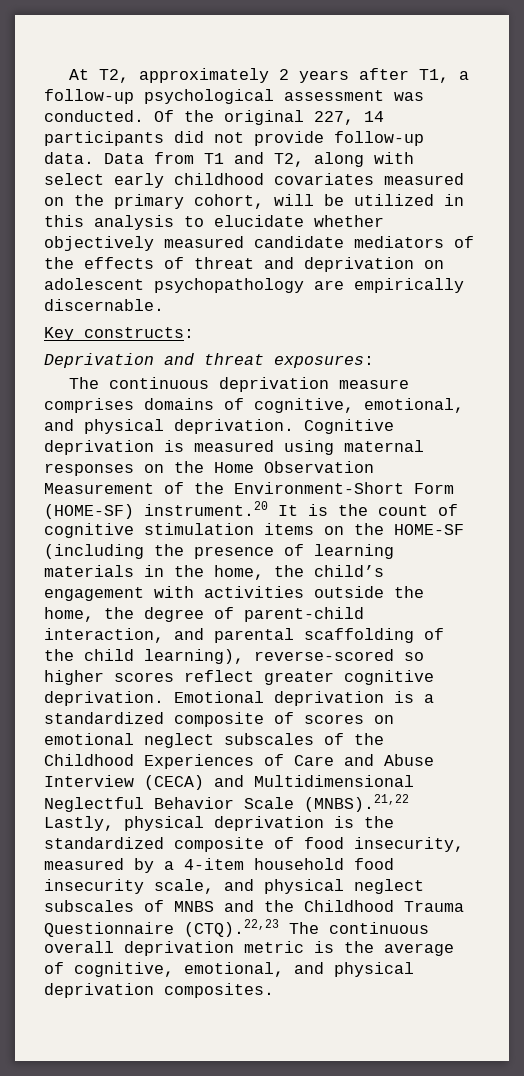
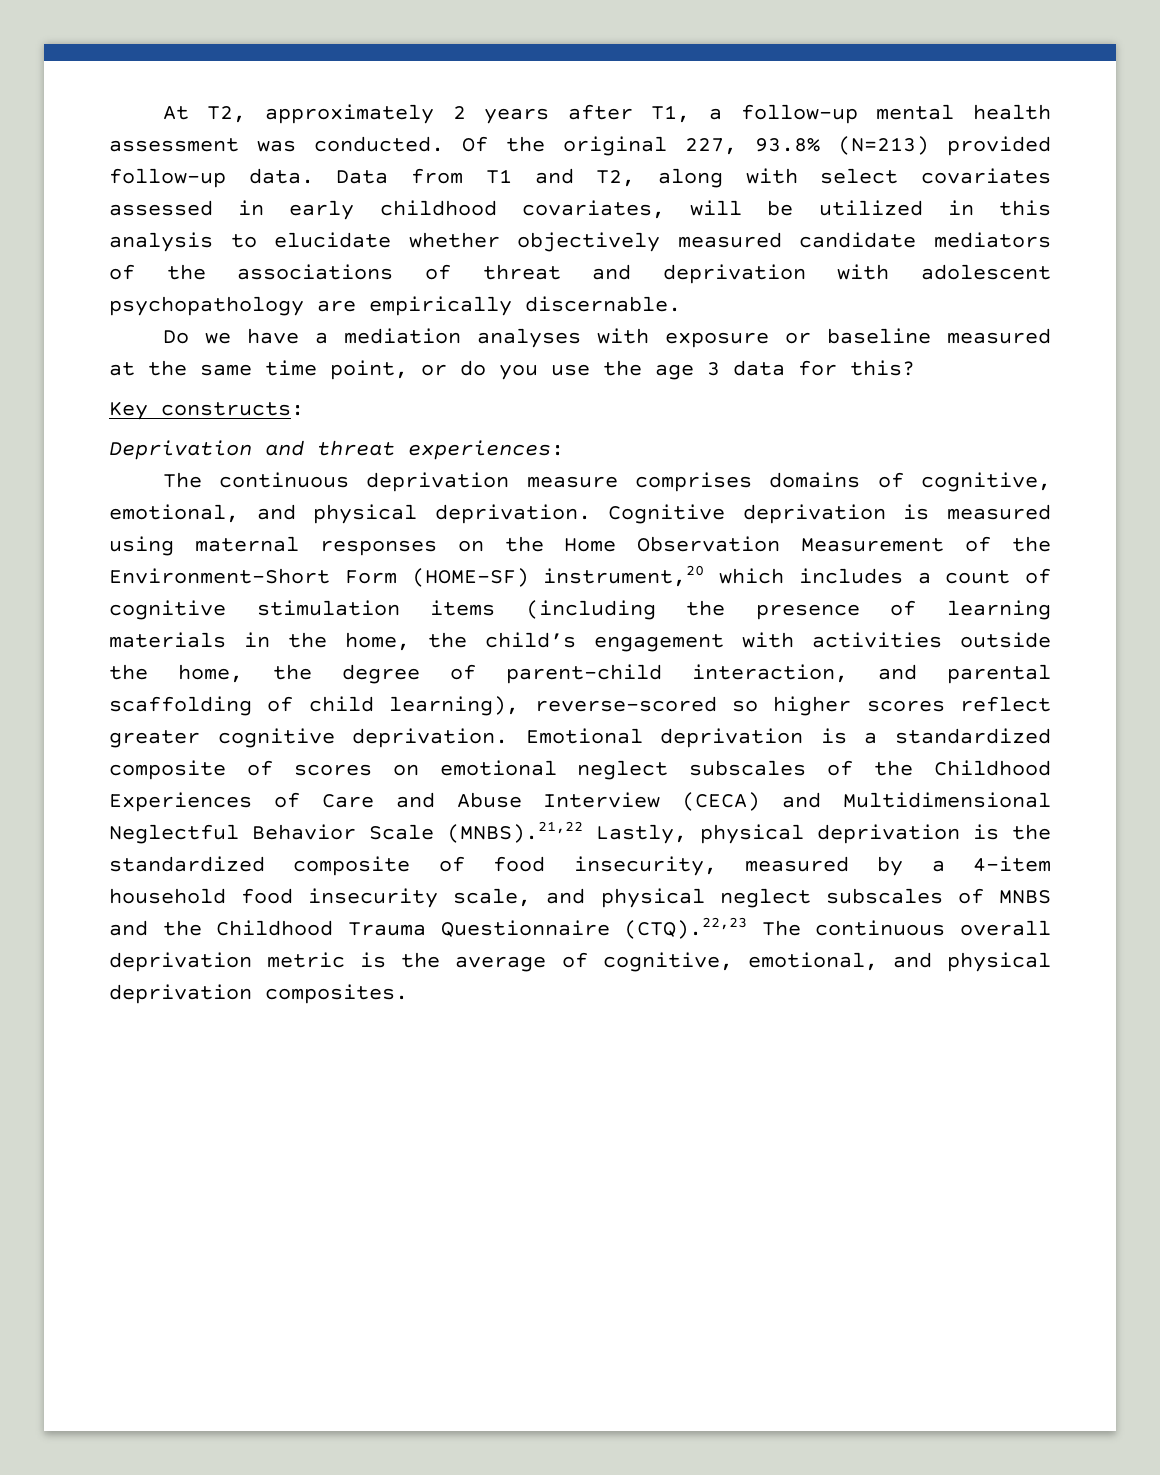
- At T2, approximately 2 years after T1, a follow-up psychological assessment was conducted.
+ At T2, approximately 2 years after T1, a follow-up mental health assessment was conducted.
- Of the original 227, 14 participants did not provide follow-up data.
+ Of the original 227, 93.8% (N=213) provided follow-up data.
- Data from T1 and T2, along with select early childhood covariates measured on the primary cohort, will be utilized in this analysis to elucidate whether objectively measured candidate mediators of the effects of threat and deprivation on adolescent psychopathology are empirically discernable.
+ Data from T1 and T2, along with select covariates assessed in early childhood covariates, will be utilized in this analysis to elucidate whether objectively measured candidate mediators of the associations of threat and deprivation with adolescent psychopathology are empirically discernable.
+ Do we have a mediation analyses with exposure or baseline measured at the same time point, or do you use the age 3 data for this?
- Deprivation and threat exposures:
+ Deprivation and threat experiences:
- Cognitive deprivation is measured using maternal responses on the Home Observation Measurement of the Environment-Short Form (HOME-SF) instrument.20 It is the count of cognitive stimulation items on the HOME-SF (including the presence of learning materials in the home, the child’s engagement with activities outside the home, the degree of parent-child interaction, and parental scaffolding of the child learning), reverse-scored so higher scores reflect greater cognitive deprivation.
+ Cognitive deprivation is measured using maternal responses on the Home Observation Measurement of the Environment-Short Form (HOME-SF) instrument,20 which includes a count of cognitive stimulation items (including the presence of learning materials in the home, the child’s engagement with activities outside the home, the degree of parent-child interaction, and parental scaffolding of child learning), reverse-scored so higher scores reflect greater cognitive deprivation.

